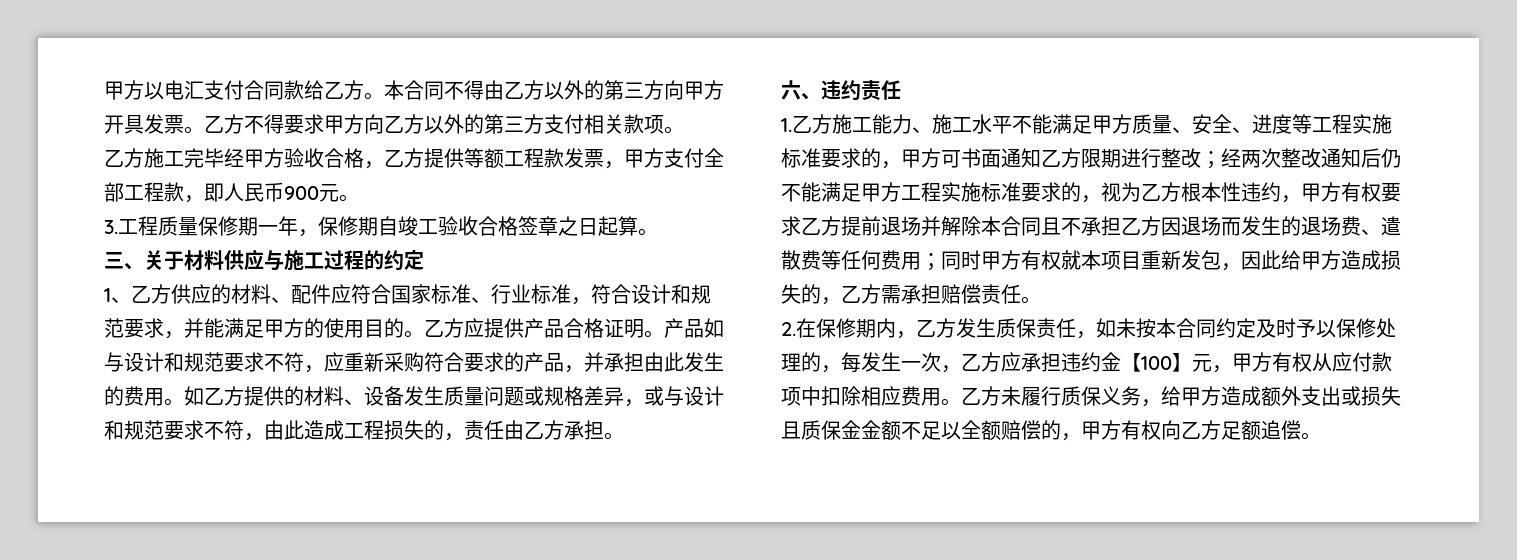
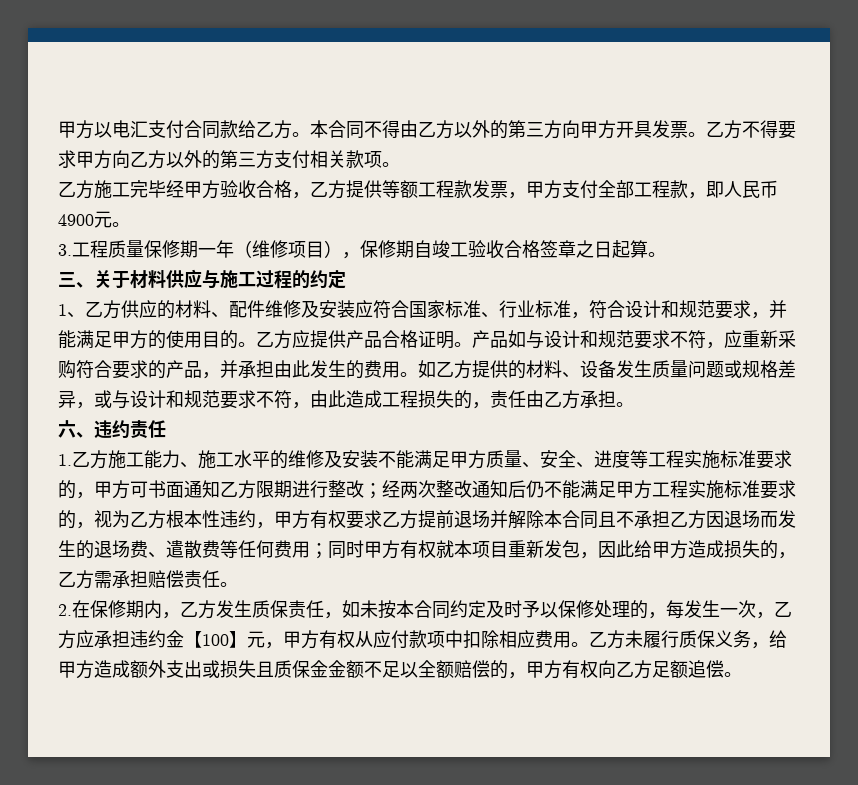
- 乙方施工完毕经甲方验收合格，乙方提供等额工程款发票，甲方支付全部工程款，即人民币900元。
+ 乙方施工完毕经甲方验收合格，乙方提供等额工程款发票，甲方支付全部工程款，即人民币4900元。
- 3.工程质量保修期一年，保修期自竣工验收合格签章之日起算。
+ 3.工程质量保修期一年（维修项目），保修期自竣工验收合格签章之日起算。
- 1、乙方供应的材料、配件应符合国家标准、行业标准，符合设计和规范要求，并能满足甲方的使用目的。
+ 1、乙方供应的材料、配件维修及安装应符合国家标准、行业标准，符合设计和规范要求，并能满足甲方的使用目的。
- 1.乙方施工能力、施工水平不能满足甲方质量、安全、进度等工程实施标准要求的，甲方可书面通知乙方限期进行整改；
+ 1.乙方施工能力、施工水平的维修及安装不能满足甲方质量、安全、进度等工程实施标准要求的，甲方可书面通知乙方限期进行整改；

